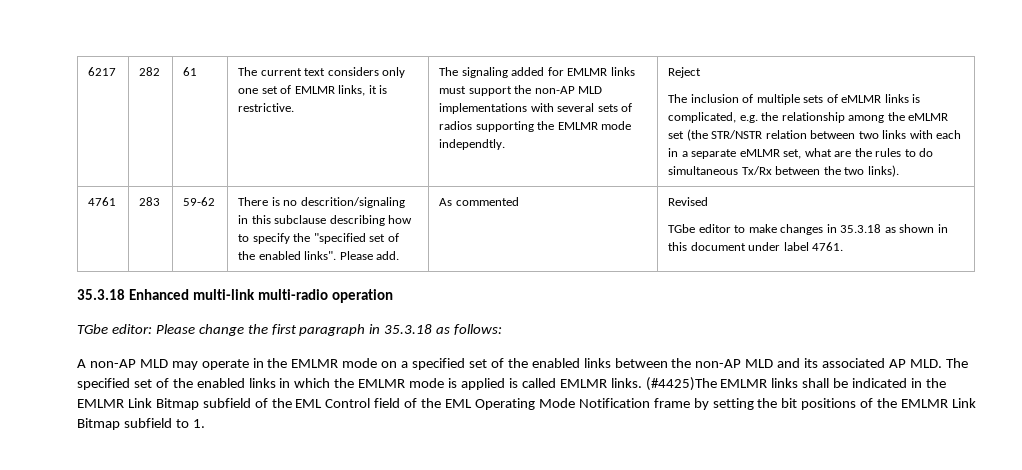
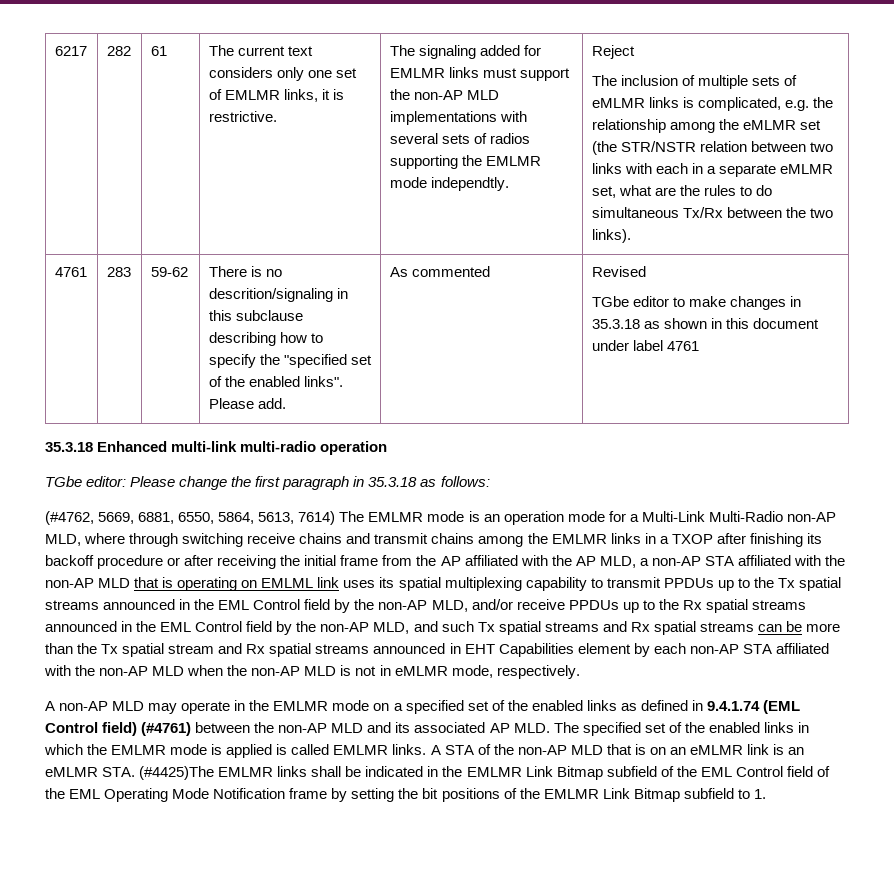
- TGbe editor to make changes in 35.3.18 as shown in this document under label 4761.
+ TGbe editor to make changes in 35.3.18 as shown in this document under label 4761
+ (#4762, 5669, 6881, 6550, 5864, 5613, 7614) The EMLMR mode is an operation mode for a Multi-Link Multi-Radio non-AP MLD, where through switching receive chains and transmit chains among the EMLMR links in a TXOP after finishing its backoff procedure or after receiving the initial frame from the AP affiliated with the AP MLD, a non-AP STA affiliated with the non-AP MLD that is operating on EMLML link uses its spatial multiplexing capability to transmit PPDUs up to the Tx spatial streams announced in the EML Control field by the non-AP MLD, and/or receive PPDUs up to the Rx spatial streams announced in the EML Control field by the non-AP MLD, and such Tx spatial streams and Rx spatial streams can be more than the Tx spatial stream and Rx spatial streams announced in EHT Capabilities element by each non-AP STA affiliated with the non-AP MLD when the non-AP MLD is not in eMLMR mode, respectively.
- A non-AP MLD may operate in the EMLMR mode on a specified set of the enabled links between the non-AP MLD and its associated AP MLD. The specified set of the enabled links in which the EMLMR mode is applied is called EMLMR links.
+ A non-AP MLD may operate in the EMLMR mode on a specified set of the enabled links as defined in 9.4.1.74 (EML Control field) (#4761) between the non-AP MLD and its associated AP MLD. The specified set of the enabled links in which the EMLMR mode is applied is called EMLMR links.
- (#4425)The EMLMR links shall be indicated in the EMLMR Link Bitmap subfield of the EML Control field of the EML Operating Mode Notification frame by setting the bit positions of the EMLMR Link Bitmap subfield to 1.
+ A STA of the non-AP MLD that is on an eMLMR link is an eMLMR STA. (#4425)The EMLMR links shall be indicated in the EMLMR Link Bitmap subfield of the EML Control field of the EML Operating Mode Notification frame by setting the bit positions of the EMLMR Link Bitmap subfield to 1.

